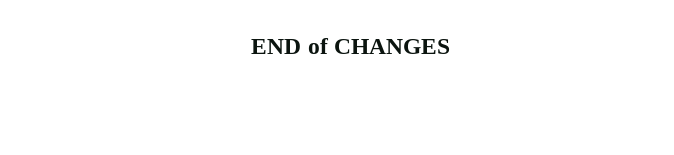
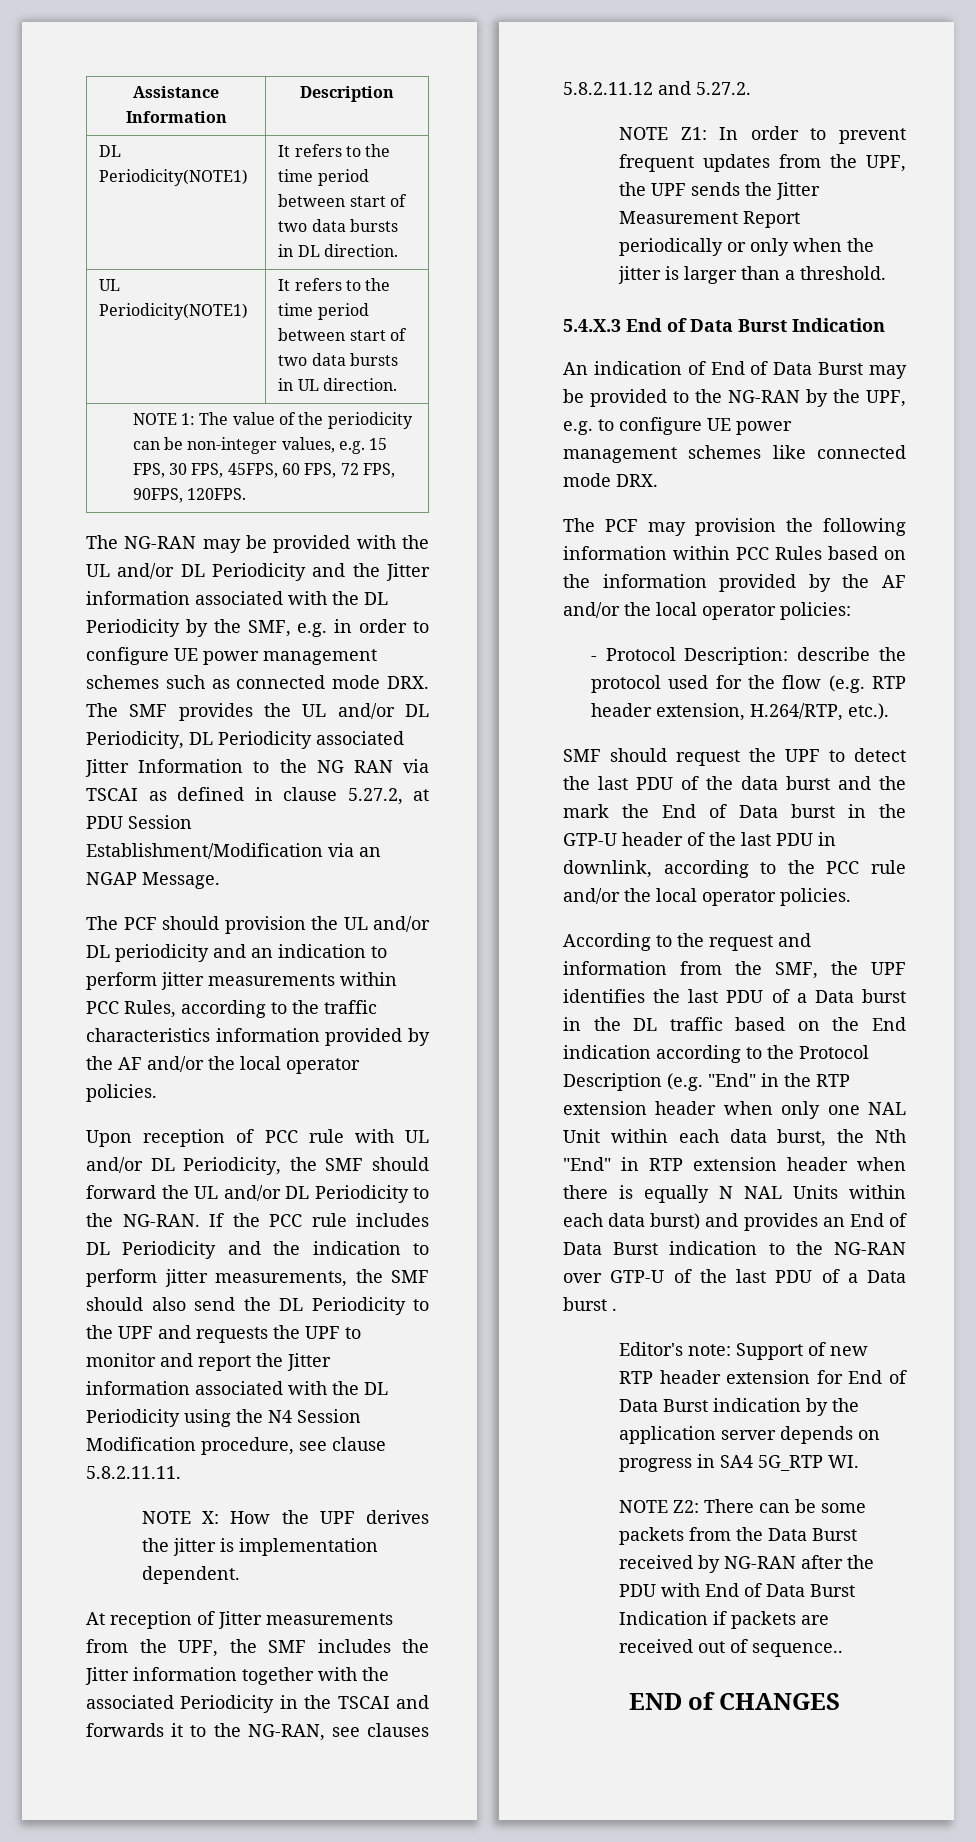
+ Assistance Information | Description
+ DL Periodicity(NOTE1) | It refers to the time period between start of two data bursts in DL direction.
+ UL Periodicity(NOTE1) | It refers to the time period between start of two data bursts in UL direction.
+ NOTE 1: The value of the periodicity can be non-integer values, e.g. 15 FPS, 30 FPS, 45FPS, 60 FPS, 72 FPS, 90FPS, 120FPS.
+ The NG-RAN may be provided with the UL and/or DL Periodicity and the Jitter information associated with the DL Periodicity by the SMF, e.g. in order to configure UE power management schemes such as connected mode DRX. The SMF provides the UL and/or DL Periodicity, DL Periodicity associated Jitter Information to the NG RAN via TSCAI as defined in clause 5.27.2, at PDU Session Establishment/Modification via an NGAP Message.
+ The PCF should provision the UL and/or DL periodicity and an indication to perform jitter measurements within PCC Rules, according to the traffic characteristics information provided by the AF and/or the local operator policies.
+ Upon reception of PCC rule with UL and/or DL Periodicity, the SMF should forward the UL and/or DL Periodicity to the NG-RAN. If the PCC rule includes DL Periodicity and the indication to perform jitter measurements, the SMF should also send the DL Periodicity to the UPF and requests the UPF to monitor and report the Jitter information associated with the DL Periodicity using the N4 Session Modification procedure, see clause 5.8.2.11.11.
+ NOTE X: How the UPF derives the jitter is implementation dependent.
+ At reception of Jitter measurements from the UPF, the SMF includes the Jitter information together with the associated Periodicity in the TSCAI and forwards it to the NG-RAN, see clauses 5.8.2.11.12 and 5.27.2.
+ NOTE Z1: In order to prevent frequent updates from the UPF, the UPF sends the Jitter Measurement Report periodically or only when the jitter is larger than a threshold.
+ 5.4.X.3 End of Data Burst Indication
+ An indication of End of Data Burst may be provided to the NG-RAN by the UPF, e.g. to configure UE power management schemes like connected mode DRX.
+ The PCF may provision the following information within PCC Rules based on the information provided by the AF and/or the local operator policies:
+ - Protocol Description: describe the protocol used for the flow (e.g. RTP header extension, H.264/RTP, etc.).
+ SMF should request the UPF to detect the last PDU of the data burst and the mark the End of Data burst in the GTP-U header of the last PDU in downlink, according to the PCC rule and/or the local operator policies.
+ According to the request and information from the SMF, the UPF identifies the last PDU of a Data burst in the DL traffic based on the End indication according to the Protocol Description (e.g. "End" in the RTP extension header when only one NAL Unit within each data burst, the Nth "End" in RTP extension header when there is equally N NAL Units within each data burst) and provides an End of Data Burst indication to the NG-RAN over GTP-U of the last PDU of a Data burst .
+ Editor's note: Support of new RTP header extension for End of Data Burst indication by the application server depends on progress in SA4 5G_RTP WI.
+ NOTE Z2: There can be some packets from the Data Burst received by NG-RAN after the PDU with End of Data Burst Indication if packets are received out of sequence..

